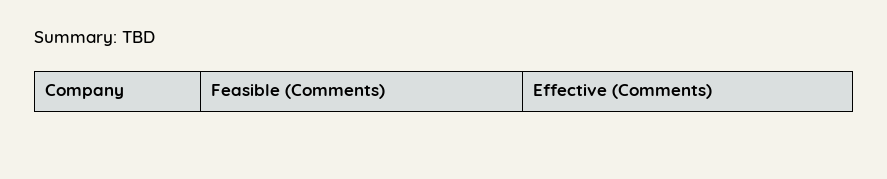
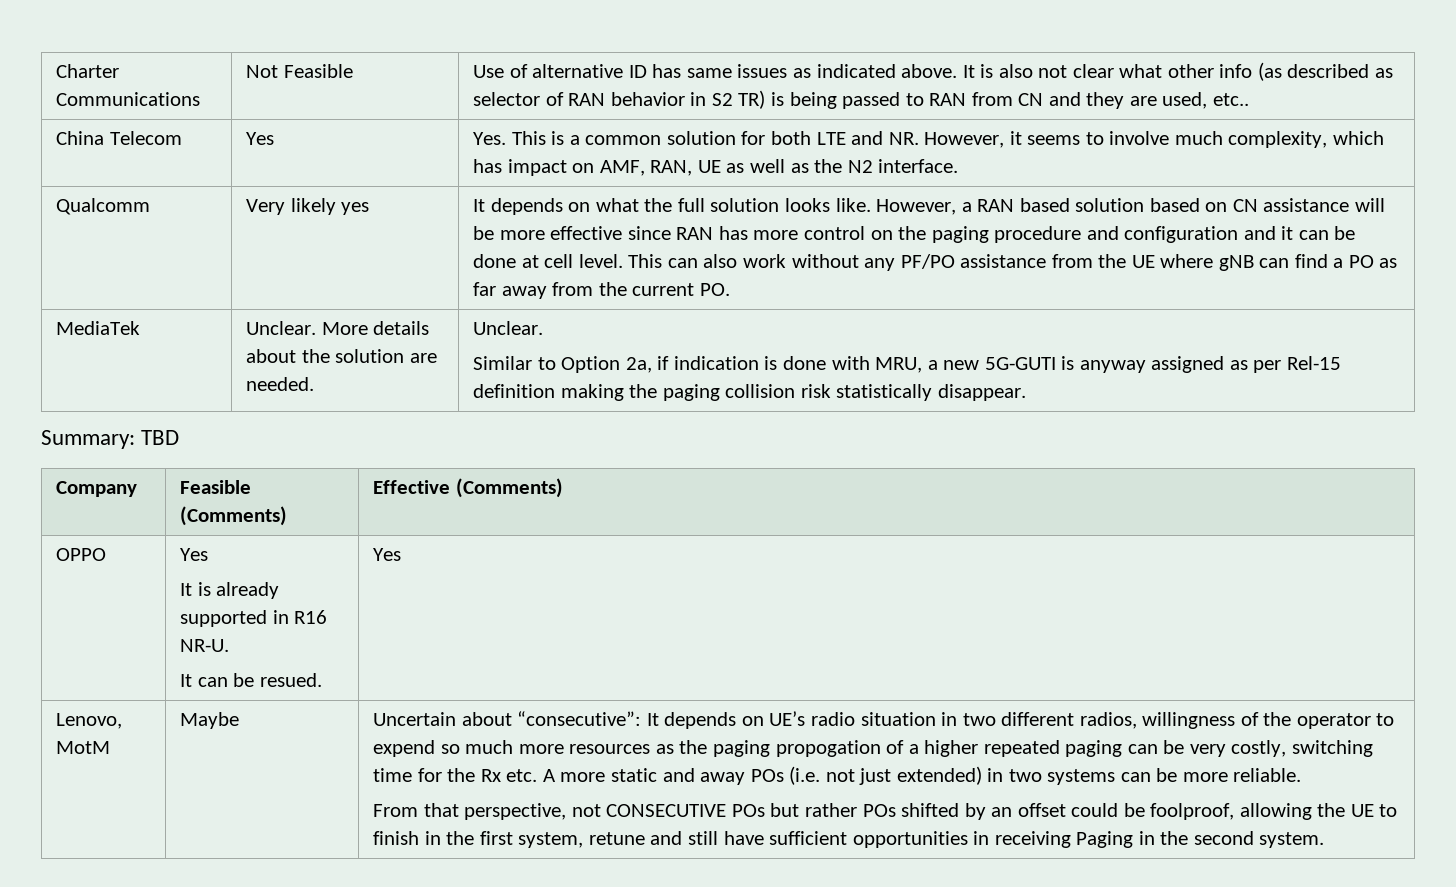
+ Charter Communications | Not Feasible | Use of alternative ID has same issues as indicated above. It is also not clear what other info (as described as selector of RAN behavior in S2 TR) is being passed to RAN from CN and they are used, etc..
+ China Telecom | Yes | Yes. This is a common solution for both LTE and NR. However, it seems to involve much complexity, which has impact on AMF, RAN, UE as well as the N2 interface.
+ Qualcomm | Very likely yes | It depends on what the full solution looks like. However, a RAN based solution based on CN assistance will be more effective since RAN has more control on the paging procedure and configuration and it can be done at cell level. This can also work without any PF/PO assistance from the UE where gNB can find a PO as far away from the current PO.
+ MediaTek | Unclear. More details about the solution are needed. | Unclear.
+ Similar to Option 2a, if indication is done with MRU, a new 5G-GUTI is anyway assigned as per Rel-15 definition making the paging collision risk statistically disappear.
+ OPPO | Yes
+ It is already supported in R16 NR-U.
+ It can be resued. | Yes
+ Lenovo, MotM | Maybe | Uncertain about “consecutive”: It depends on UE’s radio situation in two different radios, willingness of the operator to expend so much more resources as the paging propogation of a higher repeated paging can be very costly, switching time for the Rx etc. A more static and away POs (i.e. not just extended) in two systems can be more reliable.
+ From that perspective, not CONSECUTIVE POs but rather POs shifted by an offset could be foolproof, allowing the UE to finish in the first system, retune and still have sufficient opportunities in receiving Paging in the second system.

